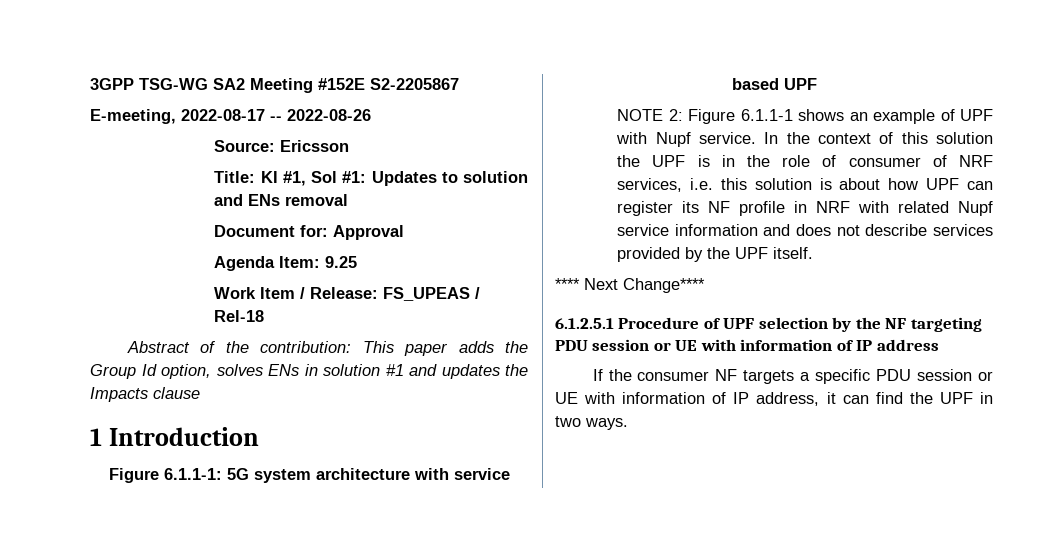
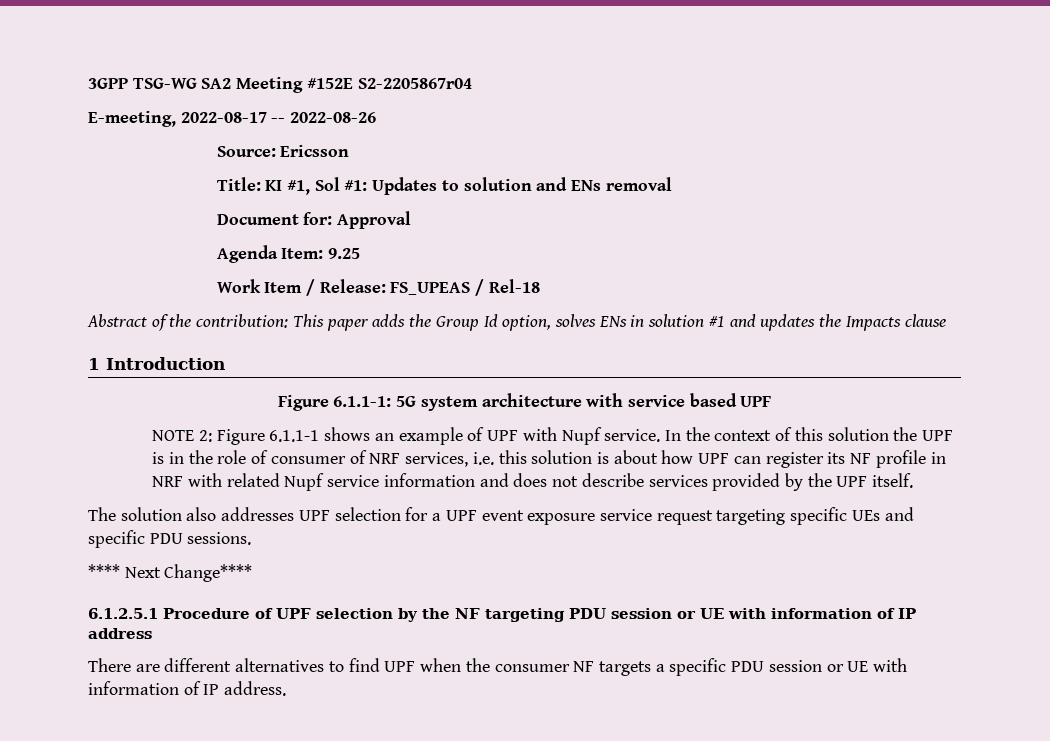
- 3GPP TSG-WG SA2 Meeting #152E S2-2205867
+ 3GPP TSG-WG SA2 Meeting #152E S2-2205867r04
+ The solution also addresses UPF selection for a UPF event exposure service request targeting specific UEs and specific PDU sessions.
- If the consumer NF targets a specific PDU session or UE with information of IP address, it can find the UPF in two ways.
+ There are different alternatives to find UPF when the consumer NF targets a specific PDU session or UE with information of IP address.

